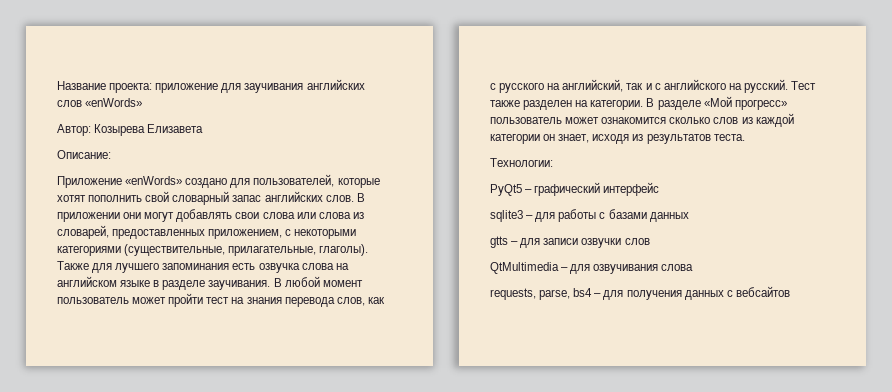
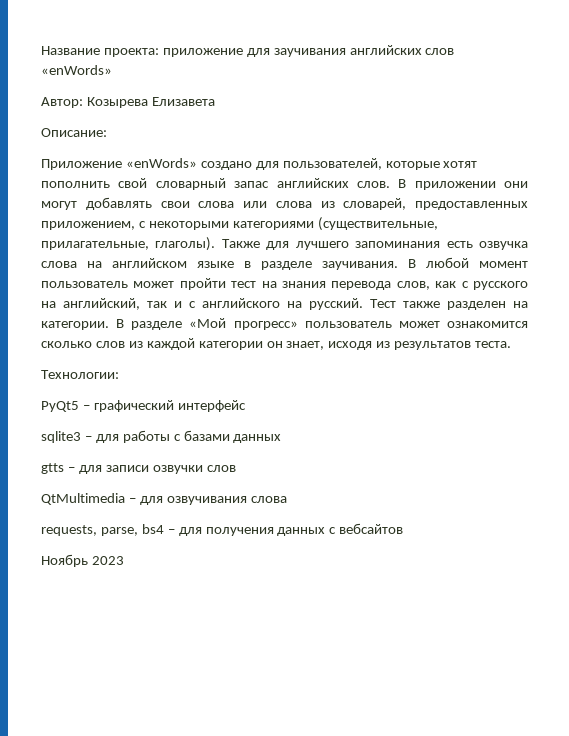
+ Ноябрь 2023

